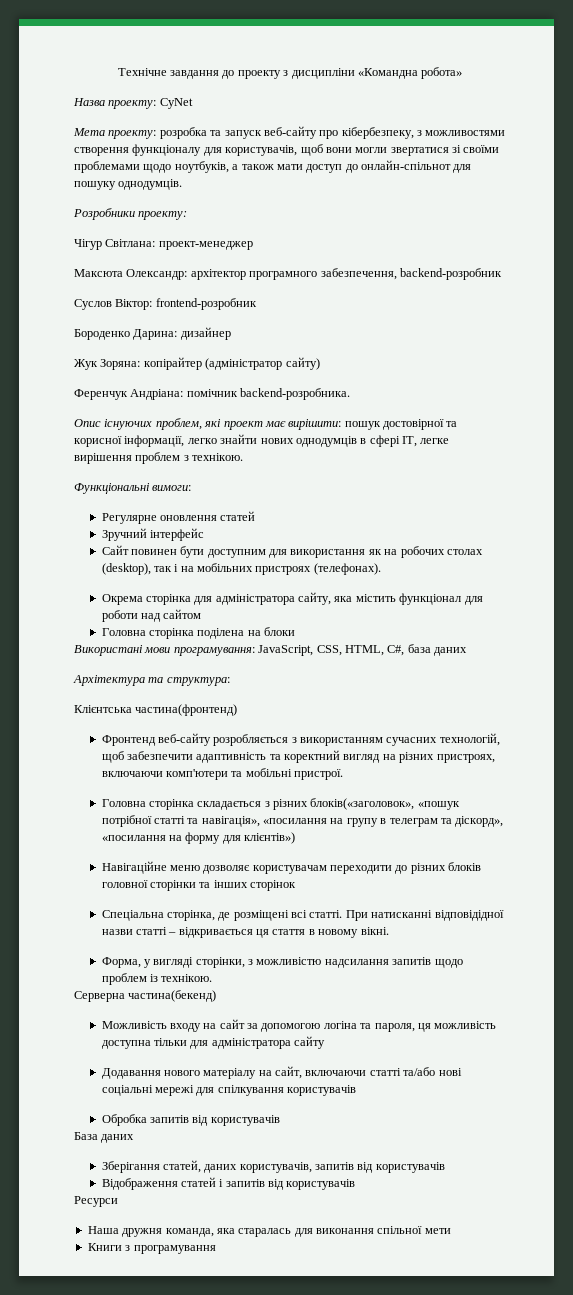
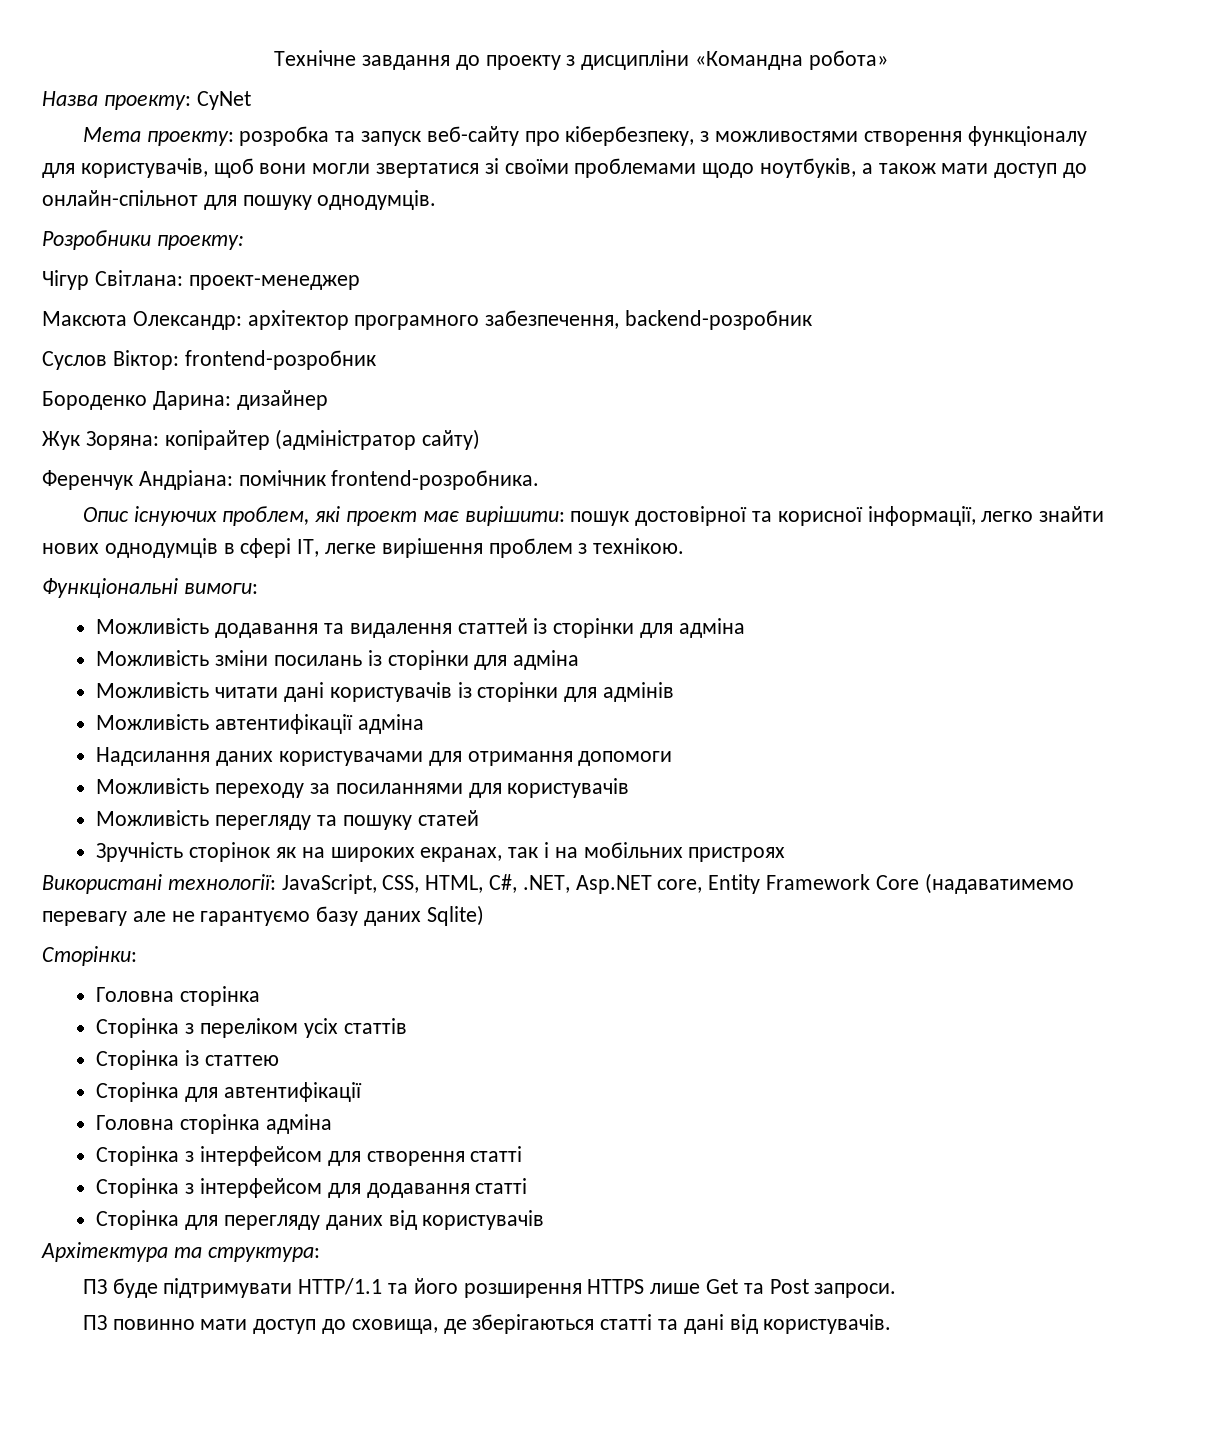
- Ференчук Андріана: помічник backend-розробника.
+ Ференчук Андріана: помічник frontend-розробника.
- Регулярне оновлення статей
- Зручний інтерфейс
- Сайт повинен бути доступним для використання як на робочих столах (desktop), так і на мобільних пристроях (телефонах).
- Окрема сторінка для адміністратора сайту, яка містить функціонал для роботи над сайтом
- Головна сторінка поділена на блоки
+ Можливість додавання та видалення статтей із сторінки для адміна
+ Можливість зміни посилань із сторінки для адміна
+ Можливість читати дані користувачів із сторінки для адмінів
+ Можливість автентифікації адміна
+ Надсилання даних користувачами для отримання допомоги
+ Можливість переходу за посиланнями для користувачів
+ Можливість перегляду та пошуку статей
+ Зручність сторінок як на широких екранах, так і на мобільних пристроях
- Використані мови програмування: JavaScript, CSS, HTML, C#, база даних
+ Використані технології: JavaScript, CSS, HTML, C#, .NET, Asp.NET core, Entity Framework Core (надаватимемо перевагу але не гарантуємо базу даних Sqlite)
+ Сторінки:
+ Головна сторінка
+ Сторінка з переліком усіх статтів
+ Сторінка із статтею
+ Сторінка для автентифікації
+ Головна сторінка адміна
+ Сторінка з інтерфейсом для створення статті
+ Сторінка з інтерфейсом для додавання статті
+ Сторінка для перегляду даних від користувачів
  Архітектура та структура:
- Клієнтська частина(фронтенд)
- Фронтенд веб-сайту розробляється з використанням сучасних технологій, щоб забезпечити адаптивність та коректний вигляд на різних пристроях, включаючи комп'ютери та мобільні пристрої.
- Головна сторінка складається з різних блоків(«заголовок», «пошук потрібної статті та навігація», «посилання на групу в телеграм та діскорд», «посилання на форму для клієнтів»)
- Навігаційне меню дозволяє користувачам переходити до різних блоків головної сторінки та інших сторінок
- Спеціальна сторінка, де розміщені всі статті. При натисканні відповідідної назви статті – відкривається ця стаття в новому вікні.
- Форма, у вигляді сторінки, з можливістю надсилання запитів щодо проблем із технікою.
- Серверна частина(бекенд)
- Можливість входу на сайт за допомогою логіна та пароля, ця можливість доступна тільки для адміністратора сайту
- Додавання нового матеріалу на сайт, включаючи статті та/або нові соціальні мережі для спілкування користувачів
- Обробка запитів від користувачів
- База даних
- Зберігання статей, даних користувачів, запитів від користувачів
- Відображення статей і запитів від користувачів
- Ресурси
- Наша дружня команда, яка старалась для виконання спільної мети
- Книги з програмування
+ ПЗ буде підтримувати HTTP/1.1 та його розширення HTTPS лише Get та Post запроси.
+ ПЗ повинно мати доступ до сховища, де зберігаються статті та дані від користувачів.

